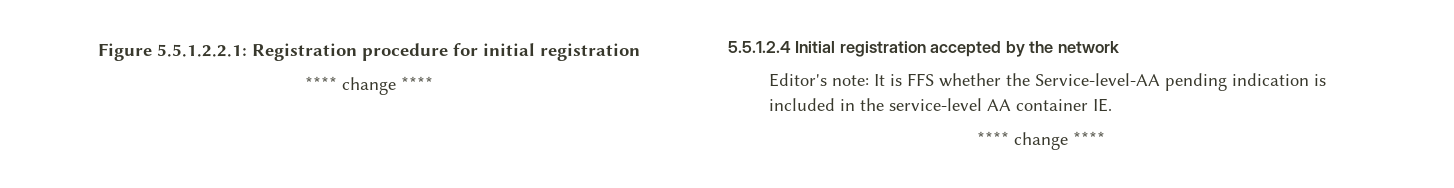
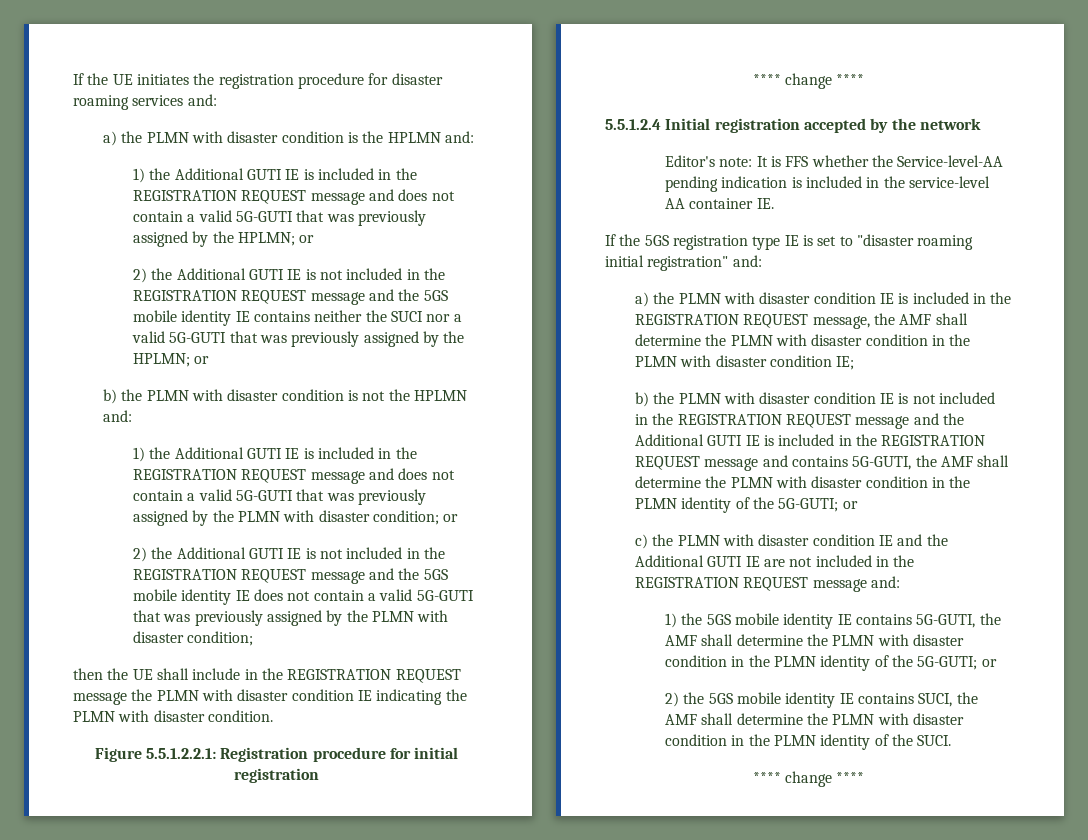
+ If the UE initiates the registration procedure for disaster roaming services and:
+ a) the PLMN with disaster condition is the HPLMN and:
+ 1) the Additional GUTI IE is included in the REGISTRATION REQUEST message and does not contain a valid 5G-GUTI that was previously assigned by the HPLMN; or
+ 2) the Additional GUTI IE is not included in the REGISTRATION REQUEST message and the 5GS mobile identity IE contains neither the SUCI nor a valid 5G-GUTI that was previously assigned by the HPLMN; or
+ b) the PLMN with disaster condition is not the HPLMN and:
+ 1) the Additional GUTI IE is included in the REGISTRATION REQUEST message and does not contain a valid 5G-GUTI that was previously assigned by the PLMN with disaster condition; or
+ 2) the Additional GUTI IE is not included in the REGISTRATION REQUEST message and the 5GS mobile identity IE does not contain a valid 5G-GUTI that was previously assigned by the PLMN with disaster condition;
+ then the UE shall include in the REGISTRATION REQUEST message the PLMN with disaster condition IE indicating the PLMN with disaster condition.
+ If the 5GS registration type IE is set to "disaster roaming initial registration" and:
+ a) the PLMN with disaster condition IE is included in the REGISTRATION REQUEST message, the AMF shall determine the PLMN with disaster condition in the PLMN with disaster condition IE;
+ b) the PLMN with disaster condition IE is not included in the REGISTRATION REQUEST message and the Additional GUTI IE is included in the REGISTRATION REQUEST message and contains 5G-GUTI, the AMF shall determine the PLMN with disaster condition in the PLMN identity of the 5G-GUTI; or
+ c) the PLMN with disaster condition IE and the Additional GUTI IE are not included in the REGISTRATION REQUEST message and:
+ 1) the 5GS mobile identity IE contains 5G-GUTI, the AMF shall determine the PLMN with disaster condition in the PLMN identity of the 5G-GUTI; or
+ 2) the 5GS mobile identity IE contains SUCI, the AMF shall determine the PLMN with disaster condition in the PLMN identity of the SUCI.

